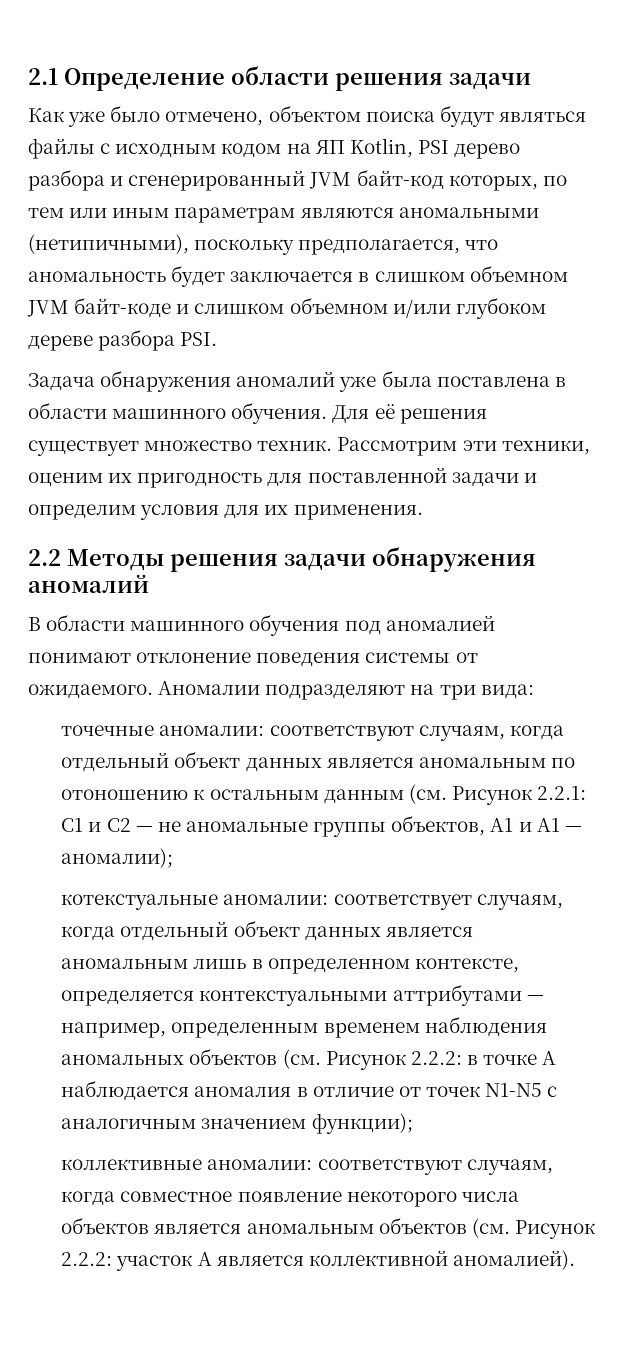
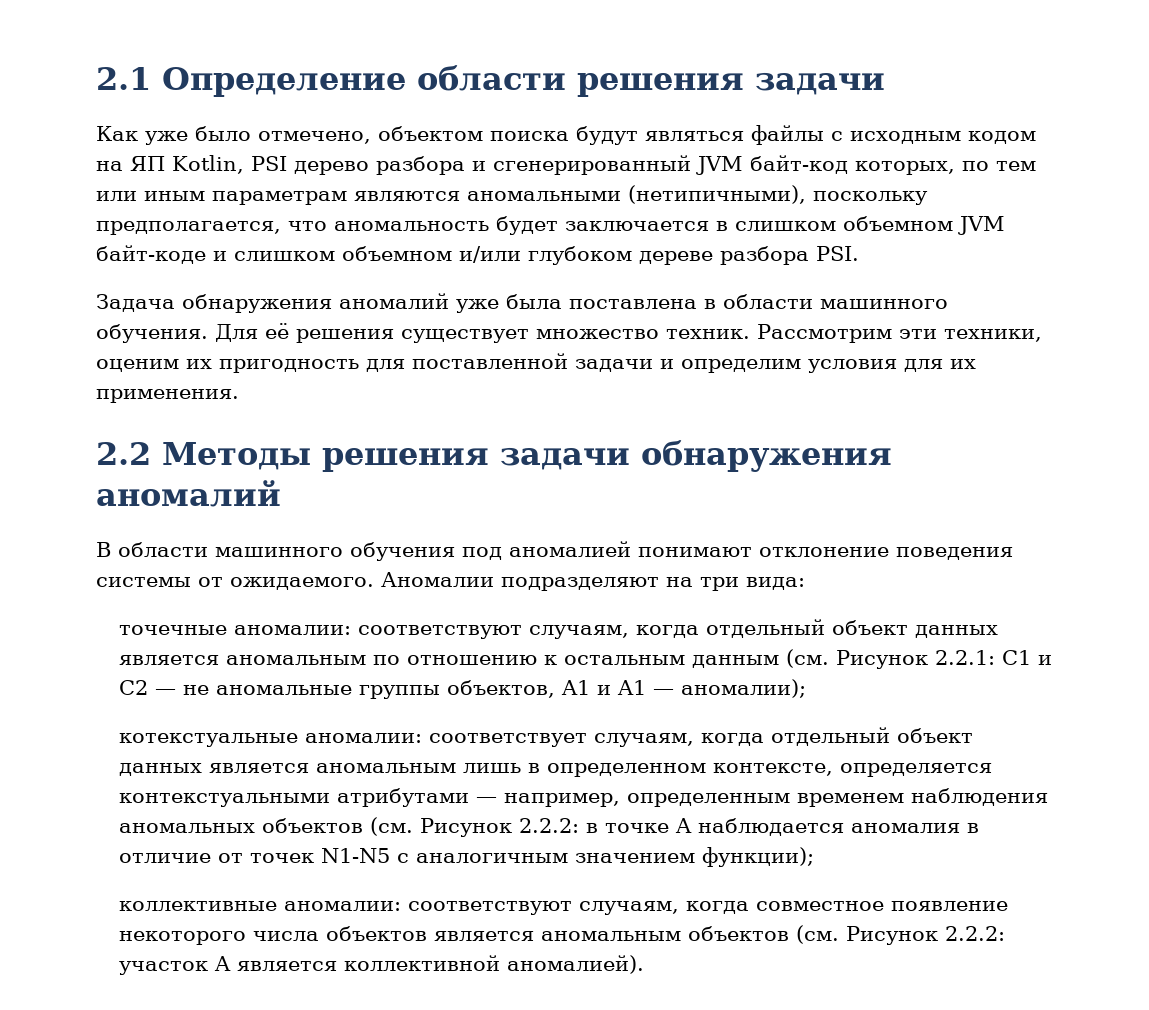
- точечные аномалии: соответствуют случаям, когда отдельный объект данных является аномальным по отоношению к остальным данным (cм.
+ точечные аномалии: соответствуют случаям, когда отдельный объект данных является аномальным по отношению к остальным данным (cм.
- котекстуальные аномалии: соответствует случаям, когда отдельный объект данных является аномальным лишь в определенном контексте, определяется контекстуальными аттрибутами — например, определенным временем наблюдения аномальных объектов (cм.
+ котекстуальные аномалии: соответствует случаям, когда отдельный объект данных является аномальным лишь в определенном контексте, определяется контекстуальными атрибутами — например, определенным временем наблюдения аномальных объектов (cм.

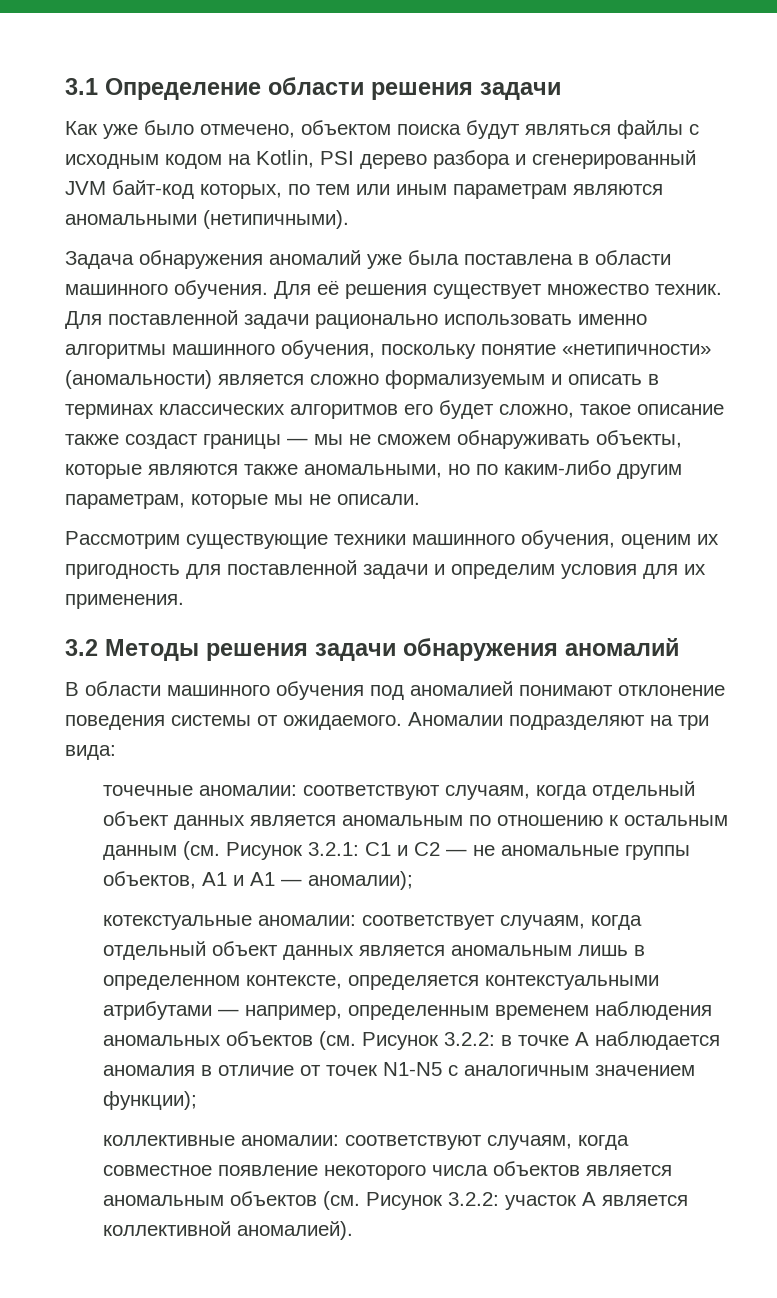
- 2.1 Определение области решения задачи
+ 3.1 Определение области решения задачи
- Как уже было отмечено, объектом поиска будут являться файлы с исходным кодом на ЯП Kotlin, PSI дерево разбора и сгенерированный JVM байт-код которых, по тем или иным параметрам являются аномальными (нетипичными), поскольку предполагается, что аномальность будет заключается в слишком объемном JVM байт-коде и слишком объемном и/или глубоком дереве разбора PSI.
+ Как уже было отмечено, объектом поиска будут являться файлы с исходным кодом на Kotlin, PSI дерево разбора и сгенерированный JVM байт-код которых, по тем или иным параметрам являются аномальными (нетипичными).
- Рассмотрим эти техники, оценим их пригодность для поставленной задачи и определим условия для их применения.
+ Для поставленной задачи рационально использовать именно алгоритмы машинного обучения, поскольку понятие «нетипичности» (аномальности) является сложно формализуемым и описать в терминах классических алгоритмов его будет сложно, такое описание также создаст границы — мы не сможем обнаруживать объекты, которые являются также аномальными, но по каким-либо другим параметрам, которые мы не описали.
+ Рассмотрим существующие техники машинного обучения, оценим их пригодность для поставленной задачи и определим условия для их применения.
- 2.2 Методы решения задачи обнаружения аномалий
+ 3.2 Методы решения задачи обнаружения аномалий
- Рисунок 2.2.1: C1 и C2 — не аномальные группы объектов, A1 и A1 — аномалии);
+ Рисунок 3.2.1: C1 и C2 — не аномальные группы объектов, A1 и A1 — аномалии);
- Рисунок 2.2.2: в точке A наблюдается аномалия в отличие от точек N1-N5 с аналогичным значением функции);
+ Рисунок 3.2.2: в точке A наблюдается аномалия в отличие от точек N1-N5 с аналогичным значением функции);
- Рисунок 2.2.2: участок A является коллективной аномалией).
+ Рисунок 3.2.2: участок A является коллективной аномалией).

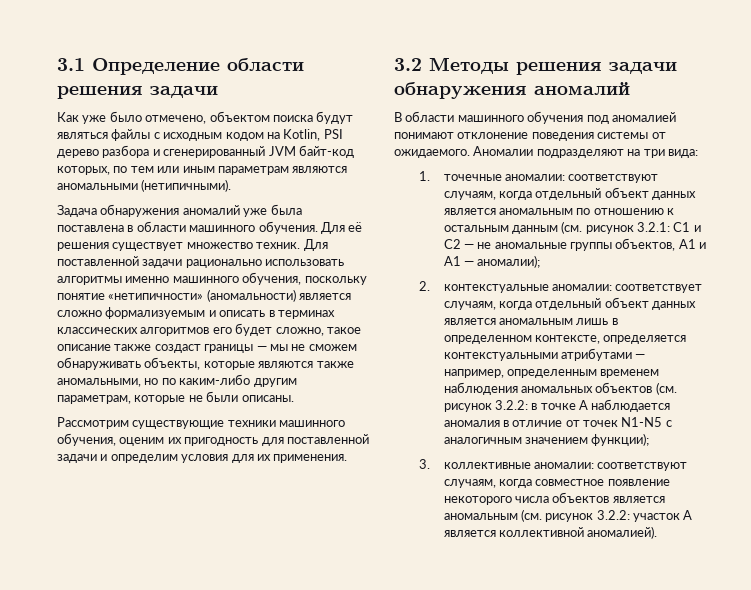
- Для поставленной задачи рационально использовать именно алгоритмы машинного обучения, поскольку понятие «нетипичности» (аномальности) является сложно формализуемым и описать в терминах классических алгоритмов его будет сложно, такое описание также создаст границы — мы не сможем обнаруживать объекты, которые являются также аномальными, но по каким-либо другим параметрам, которые мы не описали.
+ Для поставленной задачи рационально использовать алгоритмы именно машинного обучения, поскольку понятие «нетипичности» (аномальности) является сложно формализуемым и описать в терминах классических алгоритмов его будет сложно, такое описание также создаст границы — мы не сможем обнаруживать объекты, которые являются также аномальными, но по каким-либо другим параметрам, которые не были описаны.
- точечные аномалии: соответствуют случаям, когда отдельный объект данных является аномальным по отношению к остальным данным (cм. Рисунок 3.2.1: C1 и C2 — не аномальные группы объектов, A1 и A1 — аномалии);
+ 1. точечные аномалии: соответствуют случаям, когда отдельный объект данных является аномальным по отношению к остальным данным (cм. рисунок 3.2.1: C1 и C2 — не аномальные группы объектов, A1 и A1 — аномалии);
- котекстуальные аномалии: соответствует случаям, когда отдельный объект данных является аномальным лишь в определенном контексте, определяется контекстуальными атрибутами — например, определенным временем наблюдения аномальных объектов (cм. Рисунок 3.2.2: в точке A наблюдается аномалия в отличие от точек N1-N5 с аналогичным значением функции);
+ 2. контекстуальные аномалии: соответствует случаям, когда отдельный объект данных является аномальным лишь в определенном контексте, определяется контекстуальными атрибутами — например, определенным временем наблюдения аномальных объектов (cм. рисунок 3.2.2: в точке A наблюдается аномалия в отличие от точек N1-N5 с аналогичным значением функции);
- коллективные аномалии: соответствуют случаям, когда совместное появление некоторого числа объектов является аномальным объектов (cм. Рисунок 3.2.2: участок A является коллективной аномалией).
+ 3. коллективные аномалии: соответствуют случаям, когда совместное появление некоторого числа объектов является аномальным (cм. рисунок 3.2.2: участок A является коллективной аномалией).

